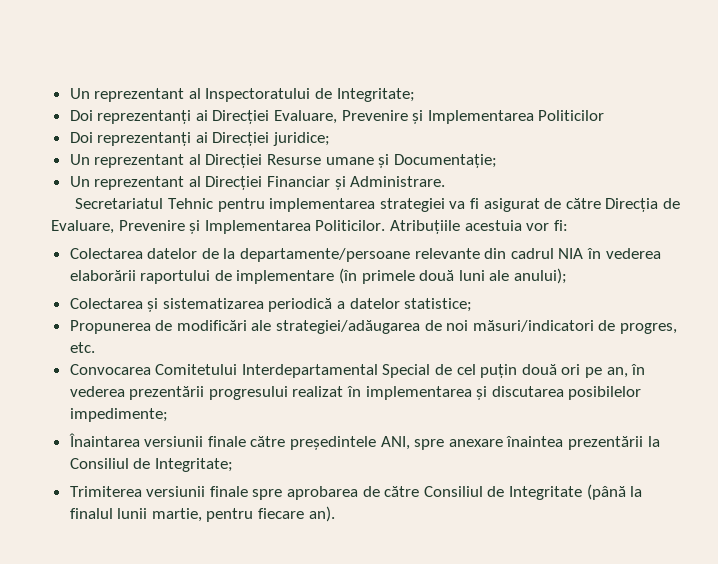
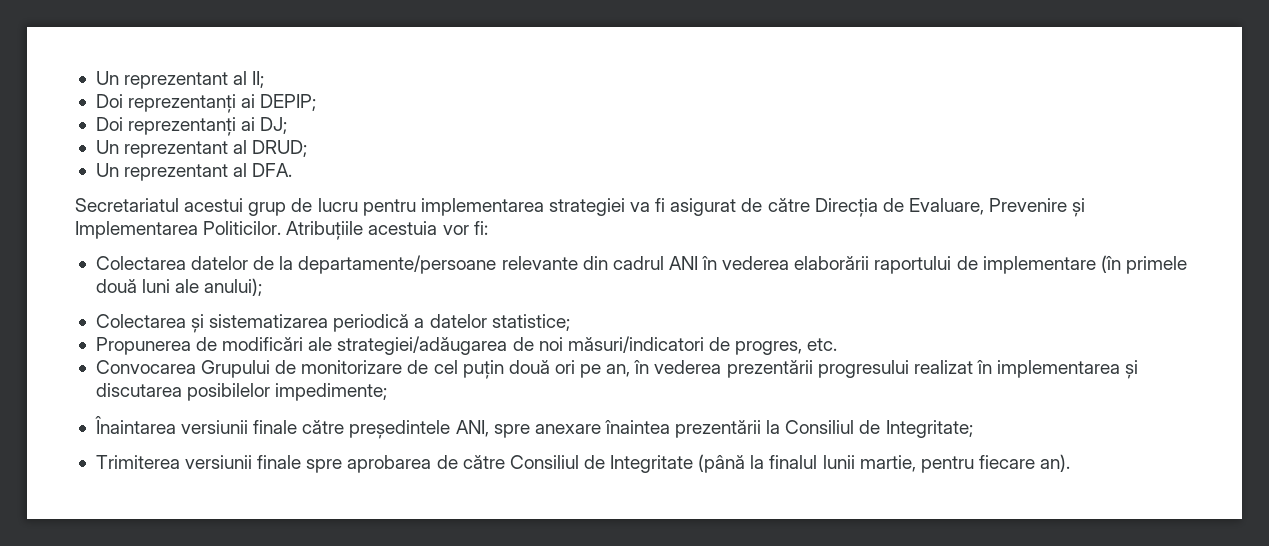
- Un reprezentant al Inspectoratului de Integritate;
- Doi reprezentanți ai Direcției Evaluare, Prevenire și Implementarea Politicilor
- Doi reprezentanți ai Direcției juridice;
- Un reprezentant al Direcției Resurse umane și Documentație;
- Un reprezentant al Direcției Financiar și Administrare.
- Secretariatul Tehnic pentru implementarea strategiei va fi asigurat de către Direcția de Evaluare, Prevenire și Implementarea Politicilor.
+ Un reprezentant al II;
+ Doi reprezentanți ai DEPIP;
+ Doi reprezentanți ai DJ;
+ Un reprezentant al DRUD;
+ Un reprezentant al DFA.
+ Secretariatul acestui grup de lucru pentru implementarea strategiei va fi asigurat de către Direcția de Evaluare, Prevenire și Implementarea Politicilor.
- Colectarea datelor de la departamente/persoane relevante din cadrul NIA în vederea elaborării raportului de implementare (în primele două luni ale anului);
+ Colectarea datelor de la departamente/persoane relevante din cadrul ANI în vederea elaborării raportului de implementare (în primele două luni ale anului);
- Convocarea Comitetului Interdepartamental Special de cel puțin două ori pe an, în vederea prezentării progresului realizat în implementarea și discutarea posibilelor impedimente;
+ Convocarea Grupului de monitorizare de cel puțin două ori pe an, în vederea prezentării progresului realizat în implementarea și discutarea posibilelor impedimente;

